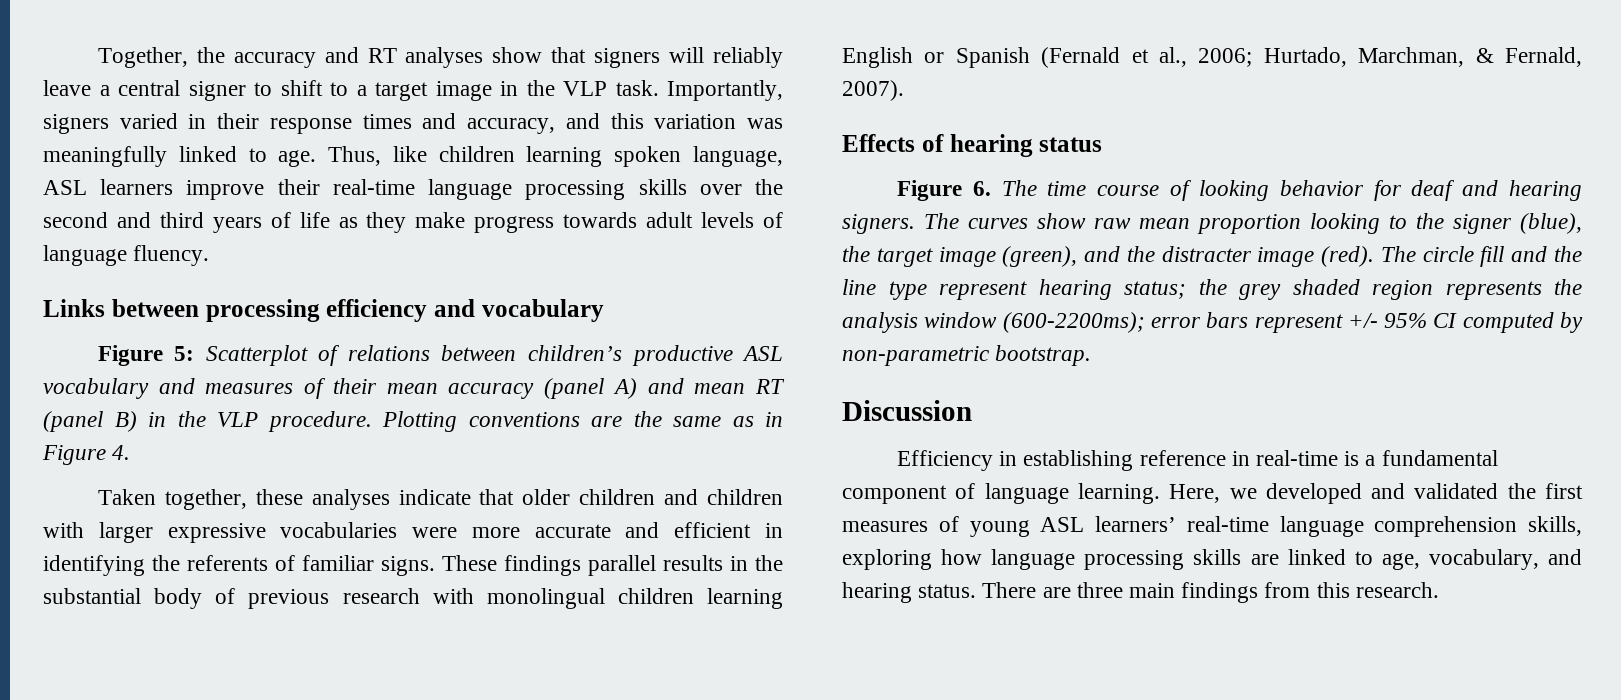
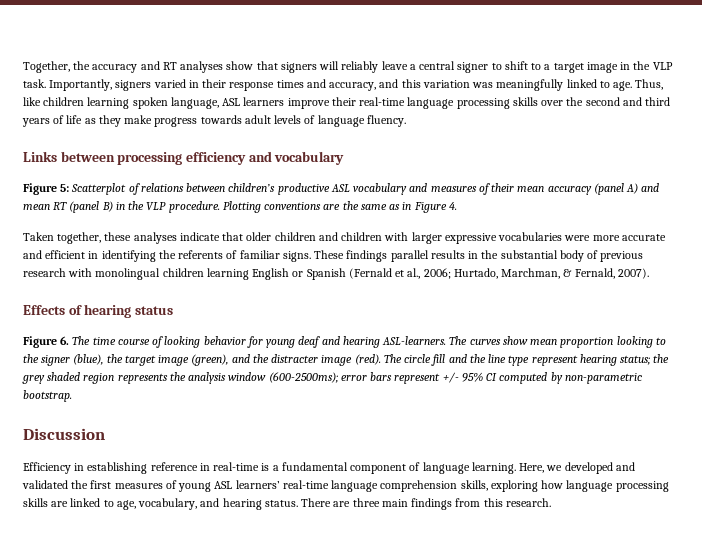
- Figure 6. The time course of looking behavior for deaf and hearing signers.
+ Figure 6. The time course of looking behavior for young deaf and hearing ASL-learners.
- The curves show raw mean proportion looking to the signer (blue), the target image (green), and the distracter image (red).
+ The curves show mean proportion looking to the signer (blue), the target image (green), and the distracter image (red).
- The circle fill and the line type represent hearing status; the grey shaded region represents the analysis window (600-2200ms); error bars represent +/- 95% CI computed by non-parametric bootstrap.
+ The circle fill and the line type represent hearing status; the grey shaded region represents the analysis window (600-2500ms); error bars represent +/- 95% CI computed by non-parametric bootstrap.

